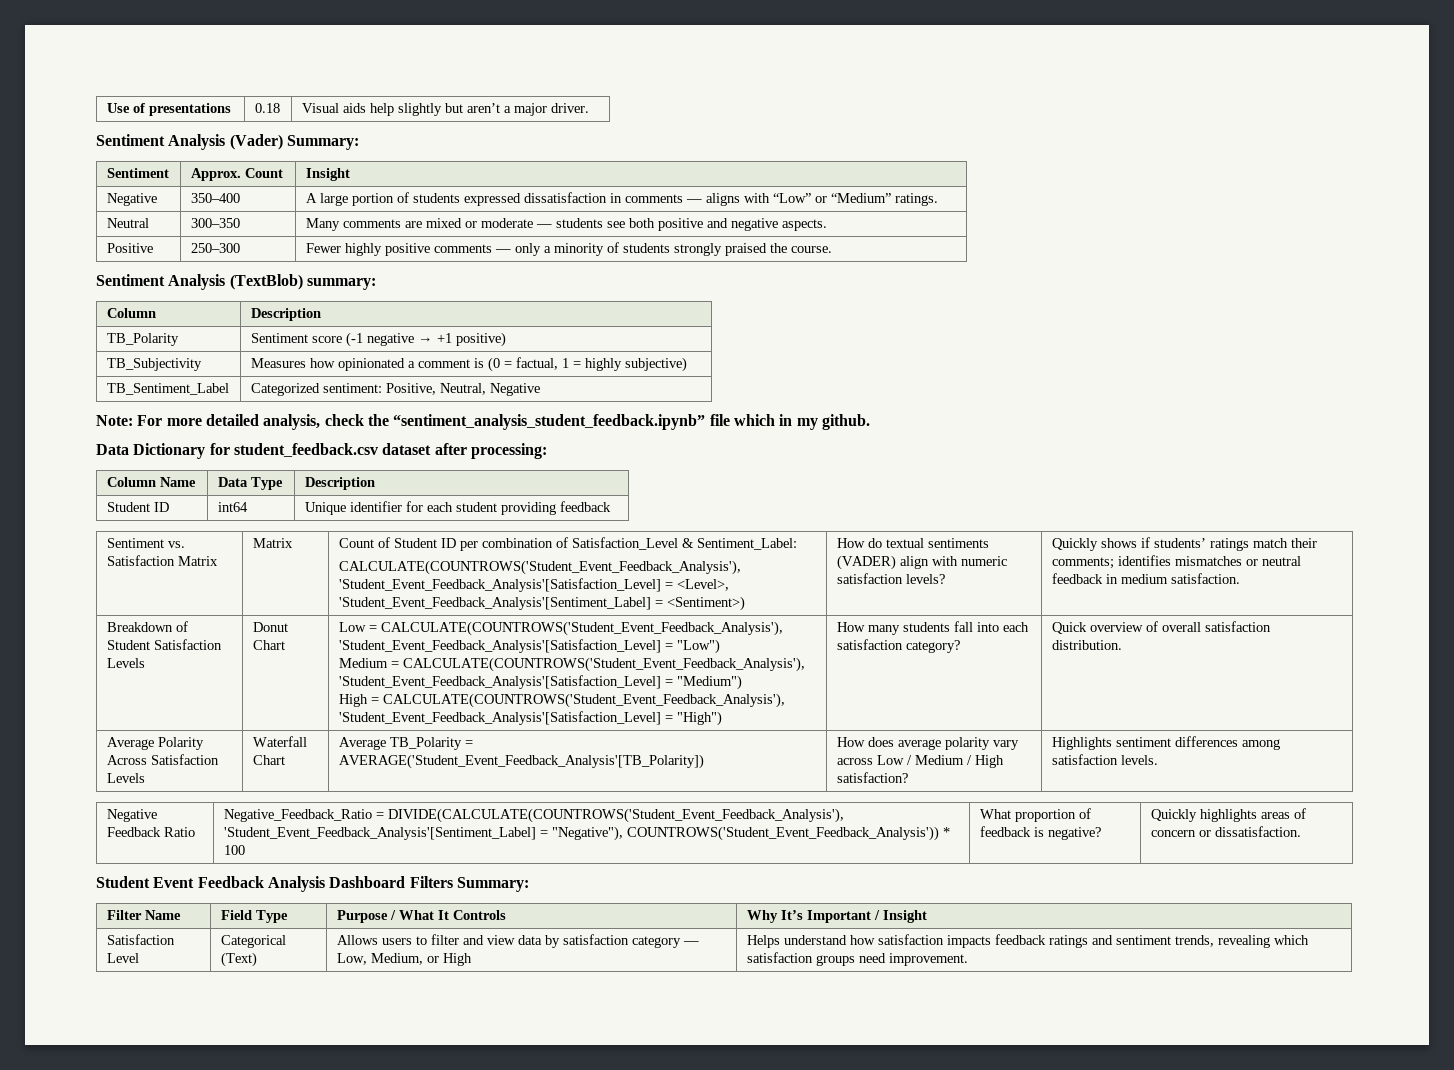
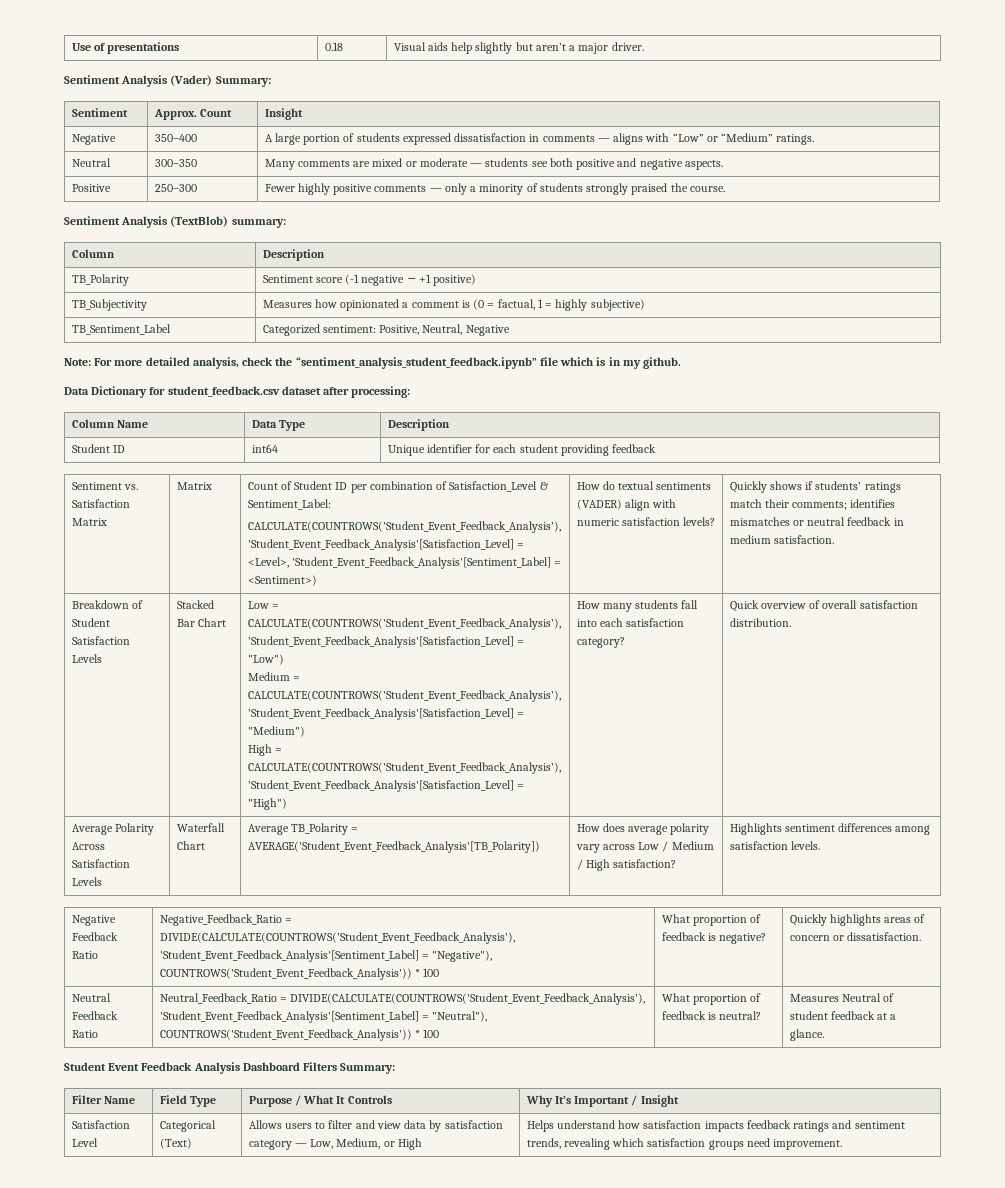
- Note: For more detailed analysis, check the “sentiment_analysis_student_feedback.ipynb” file which in my github.
+ Note: For more detailed analysis, check the “sentiment_analysis_student_feedback.ipynb” file which is in my github.
- Breakdown of Student Satisfaction Levels | Donut Chart | Low = CALCULATE(COUNTROWS('Student_Event_Feedback_Analysis'), 'Student_Event_Feedback_Analysis'[Satisfaction_Level] = "Low")
+ Breakdown of Student Satisfaction Levels | Stacked Bar Chart | Low = CALCULATE(COUNTROWS('Student_Event_Feedback_Analysis'), 'Student_Event_Feedback_Analysis'[Satisfaction_Level] = "Low")
+ Neutral Feedback Ratio | Neutral_Feedback_Ratio = DIVIDE(CALCULATE(COUNTROWS('Student_Event_Feedback_Analysis'), 'Student_Event_Feedback_Analysis'[Sentiment_Label] = "Neutral"), COUNTROWS('Student_Event_Feedback_Analysis')) * 100 | What proportion of feedback is neutral? | Measures Neutral of student feedback at a glance.

